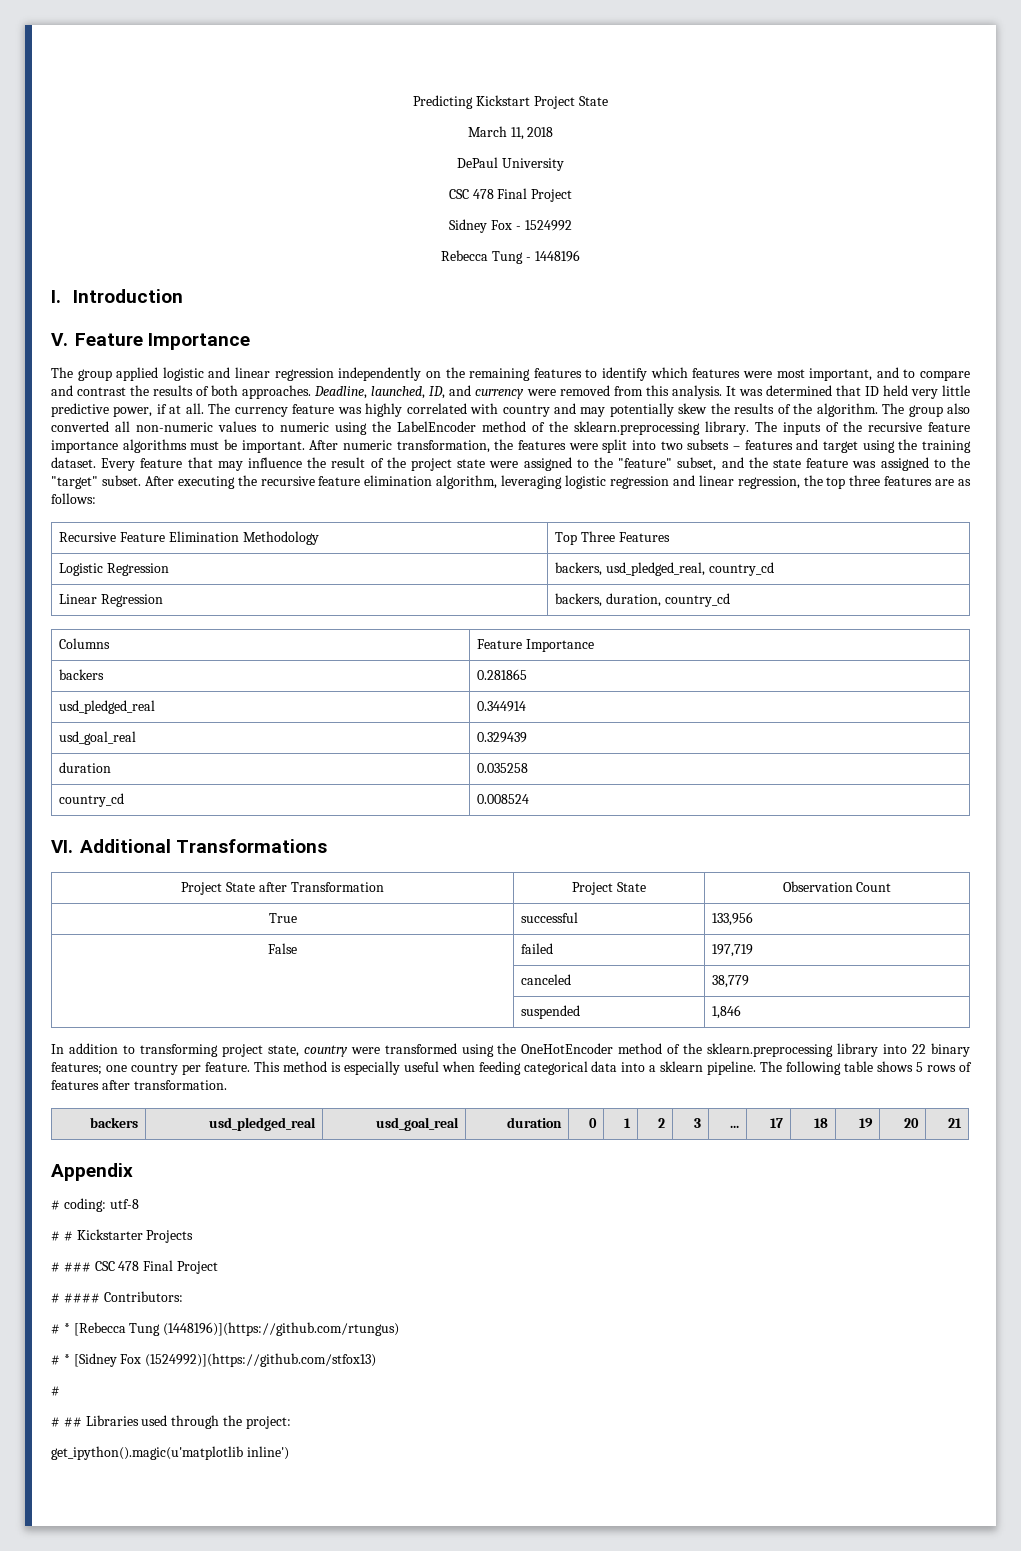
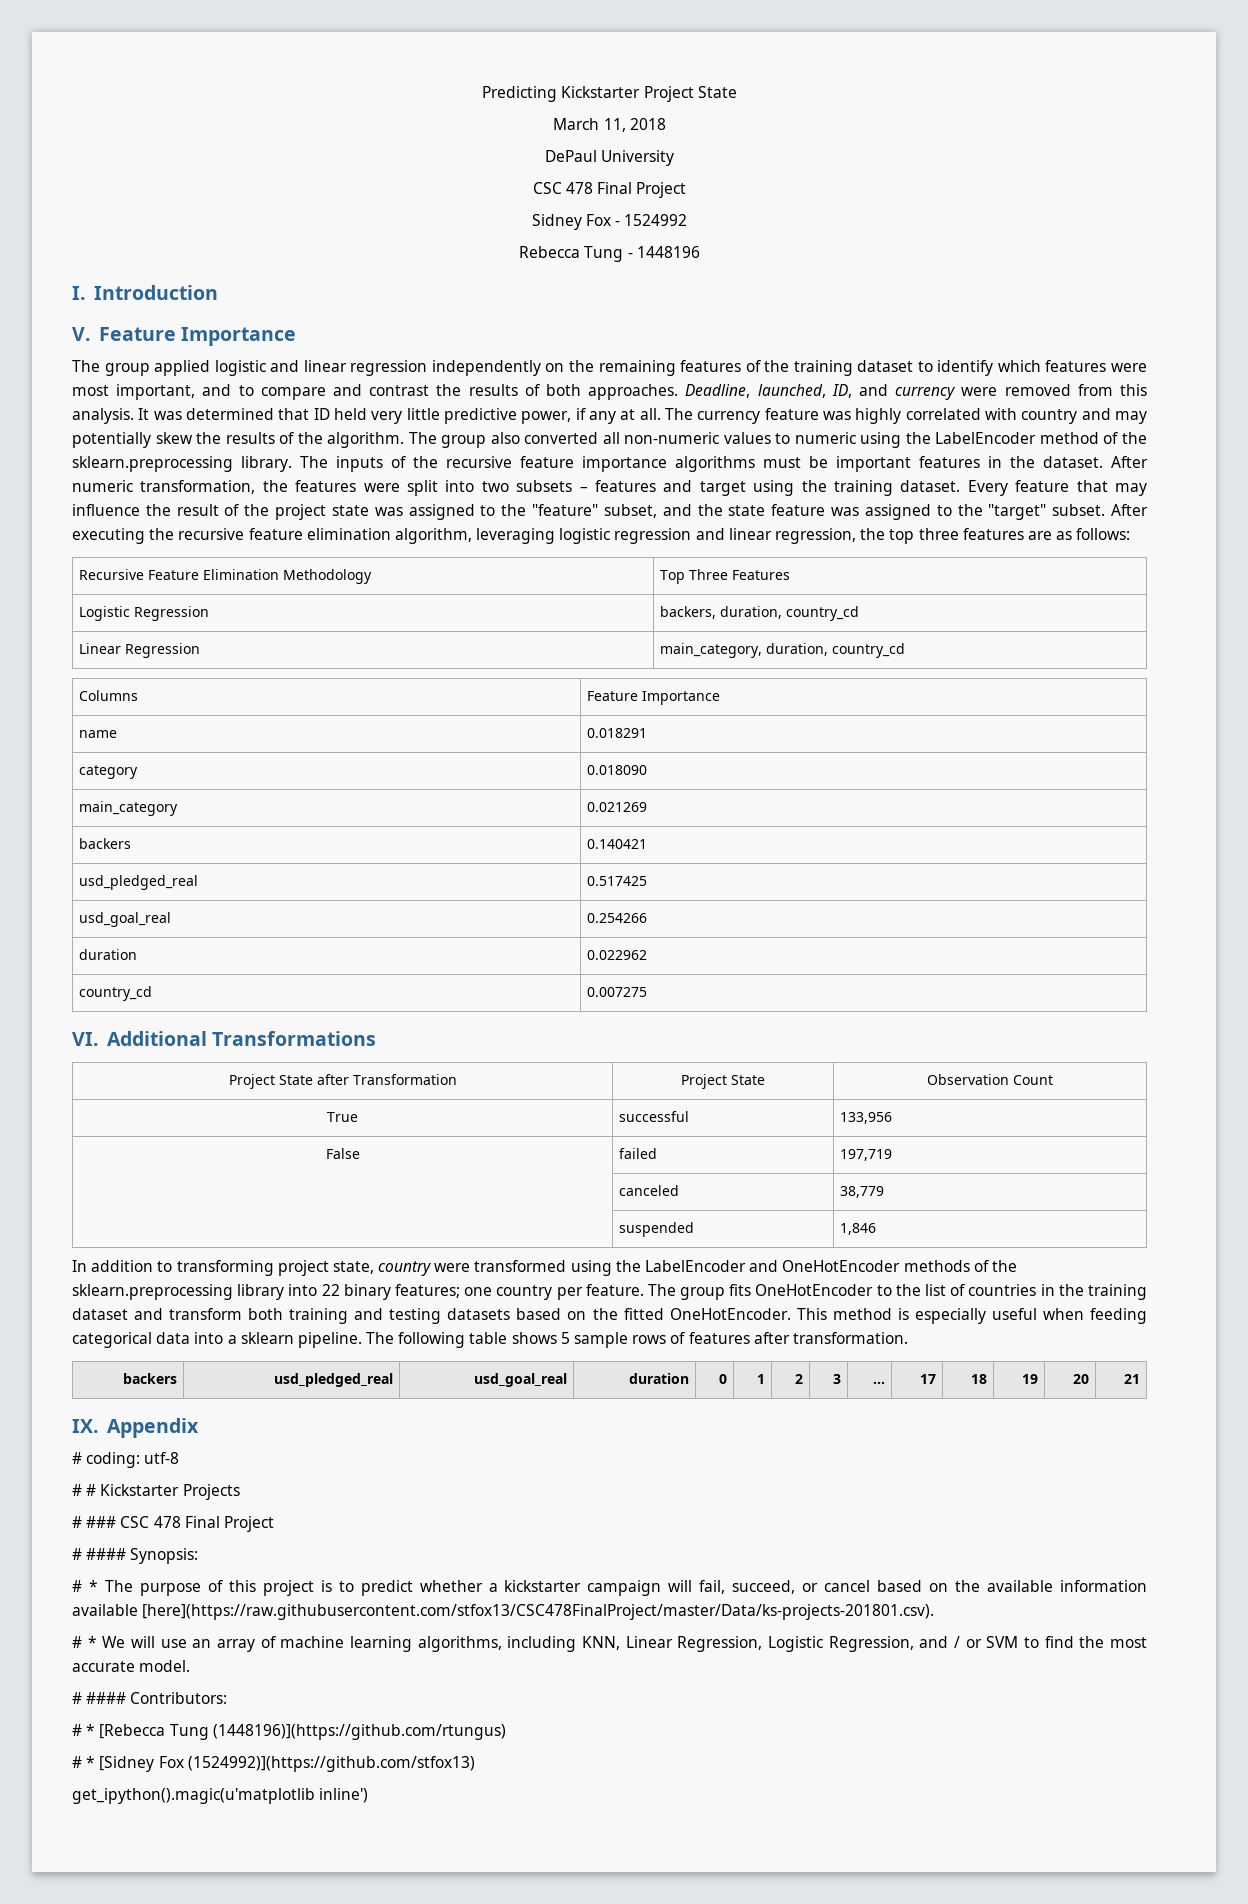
- Predicting Kickstart Project State
+ Predicting Kickstarter Project State
- The group applied logistic and linear regression independently on the remaining features to identify which features were most important, and to compare and contrast the results of both approaches.
+ The group applied logistic and linear regression independently on the remaining features of the training dataset to identify which features were most important, and to compare and contrast the results of both approaches.
- It was determined that ID held very little predictive power, if at all.
+ It was determined that ID held very little predictive power, if any at all.
- The inputs of the recursive feature importance algorithms must be important.
+ The inputs of the recursive feature importance algorithms must be important features in the dataset.
- Every feature that may influence the result of the project state were assigned to the "feature" subset, and the state feature was assigned to the "target" subset.
+ Every feature that may influence the result of the project state was assigned to the "feature" subset, and the state feature was assigned to the "target" subset.
- Logistic Regression | backers, usd_pledged_real, country_cd
+ Logistic Regression | backers, duration, country_cd
- Linear Regression | backers, duration, country_cd
+ Linear Regression | main_category, duration, country_cd
- backers | 0.281865
- usd_pledged_real | 0.344914
- usd_goal_real | 0.329439
- duration | 0.035258
+ name | 0.018291
+ category | 0.018090
+ main_category | 0.021269
+ backers | 0.140421
+ usd_pledged_real | 0.517425
+ usd_goal_real | 0.254266
+ duration | 0.022962
- country_cd | 0.008524
+ country_cd | 0.007275
- In addition to transforming project state, country were transformed using the OneHotEncoder method of the sklearn.preprocessing library into 22 binary features; one country per feature.
+ In addition to transforming project state, country were transformed using the LabelEncoder and OneHotEncoder methods of the sklearn.preprocessing library into 22 binary features; one country per feature.
+ The group fits OneHotEncoder to the list of countries in the training dataset and transform both training and testing datasets based on the fitted OneHotEncoder.
- The following table shows 5 rows of features after transformation.
+ The following table shows 5 sample rows of features after transformation.
- Appendix
+ IX. Appendix
+ # #### Synopsis:
+ # * The purpose of this project is to predict whether a kickstarter campaign will fail, succeed, or cancel based on the available information available [here](https://raw.githubusercontent.com/stfox13/CSC478FinalProject/master/Data/ks-projects-201801.csv).
+ # * We will use an array of machine learning algorithms, including KNN, Linear Regression, Logistic Regression, and / or SVM to find the most accurate model.
  # * [Sidney Fox (1524992)](https://github.com/stfox13)
- #
- # ## Libraries used through the project:

